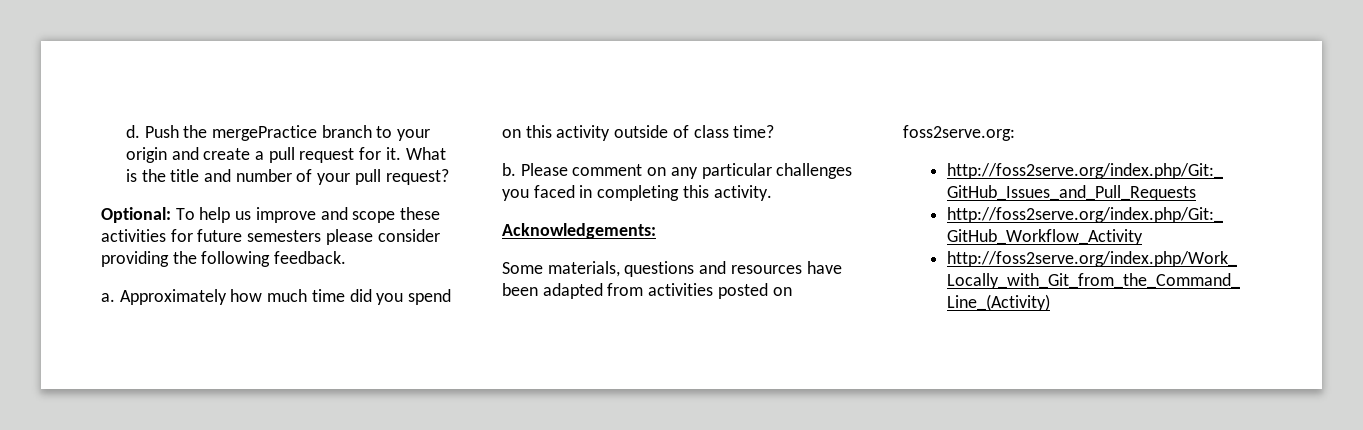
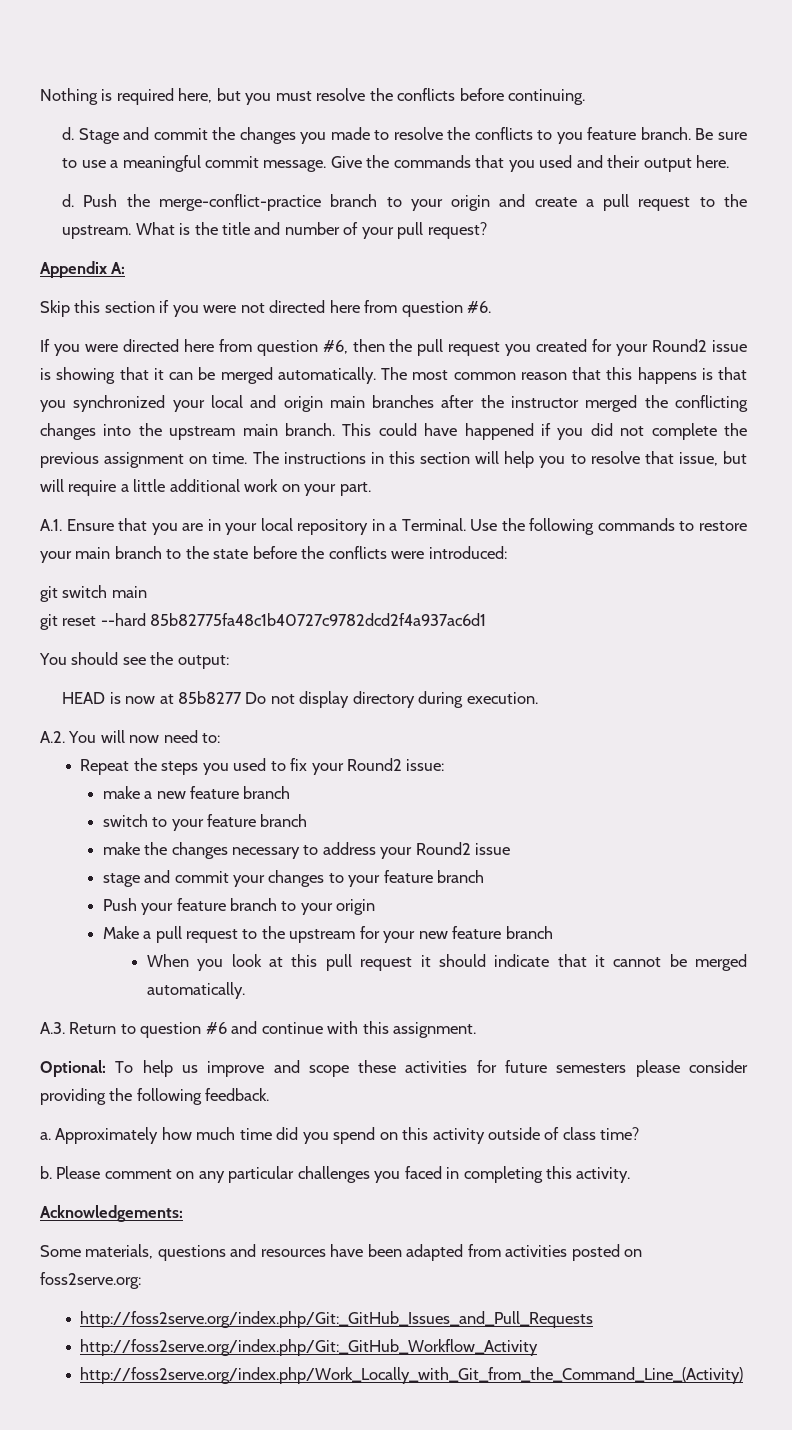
+ Nothing is required here, but you must resolve the conflicts before continuing.
+ d. Stage and commit the changes you made to resolve the conflicts to you feature branch. Be sure to use a meaningful commit message. Give the commands that you used and their output here.
- Push the mergePractice branch to your origin and create a pull request for it.
+ Push the merge-conflict-practice branch to your origin and create a pull request to the upstream.
+ Appendix A:
+ Skip this section if you were not directed here from question #6.
+ If you were directed here from question #6, then the pull request you created for your Round2 issue is showing that it can be merged automatically. The most common reason that this happens is that you synchronized your local and origin main branches after the instructor merged the conflicting changes into the upstream main branch. This could have happened if you did not complete the previous assignment on time. The instructions in this section will help you to resolve that issue, but will require a little additional work on your part.
+ A.1. Ensure that you are in your local repository in a Terminal. Use the following commands to restore your main branch to the state before the conflicts were introduced:
+ git switch main
+ git reset --hard 85b82775fa48c1b40727c9782dcd2f4a937ac6d1
+ You should see the output:
+ HEAD is now at 85b8277 Do not display directory during execution.
+ A.2. You will now need to:
+ Repeat the steps you used to fix your Round2 issue:
+ make a new feature branch
+ switch to your feature branch
+ make the changes necessary to address your Round2 issue
+ stage and commit your changes to your feature branch
+ Push your feature branch to your origin
+ Make a pull request to the upstream for your new feature branch
+ When you look at this pull request it should indicate that it cannot be merged automatically.
+ A.3. Return to question #6 and continue with this assignment.

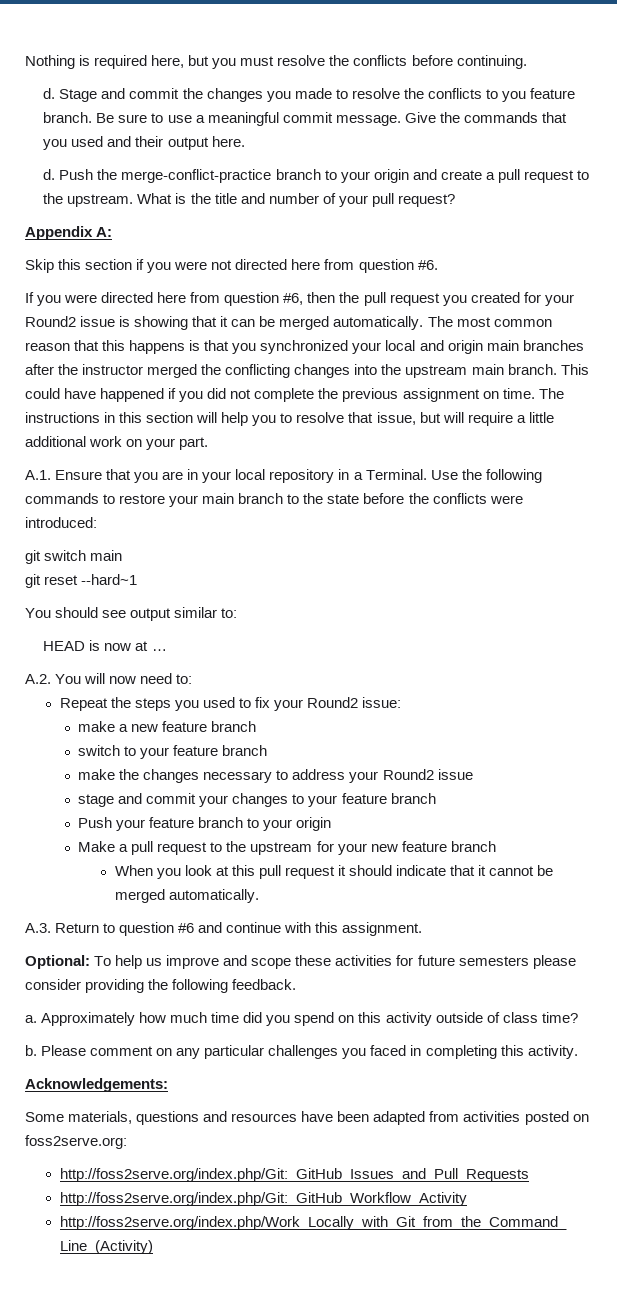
- git reset --hard 85b82775fa48c1b40727c9782dcd2f4a937ac6d1
+ git reset --hard~1
- You should see the output:
+ You should see output similar to:
- HEAD is now at 85b8277 Do not display directory during execution.
+ HEAD is now at …

